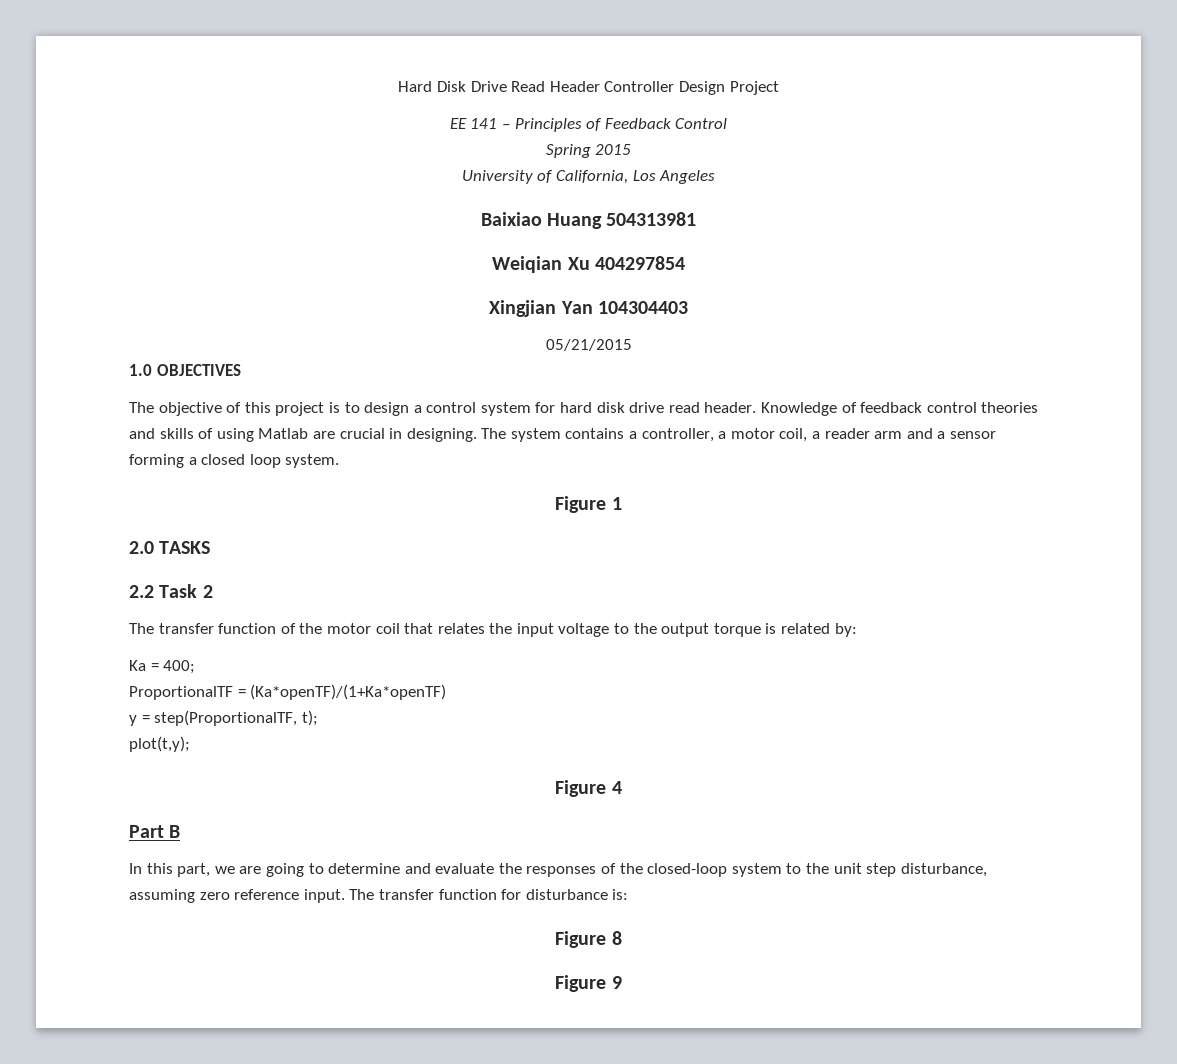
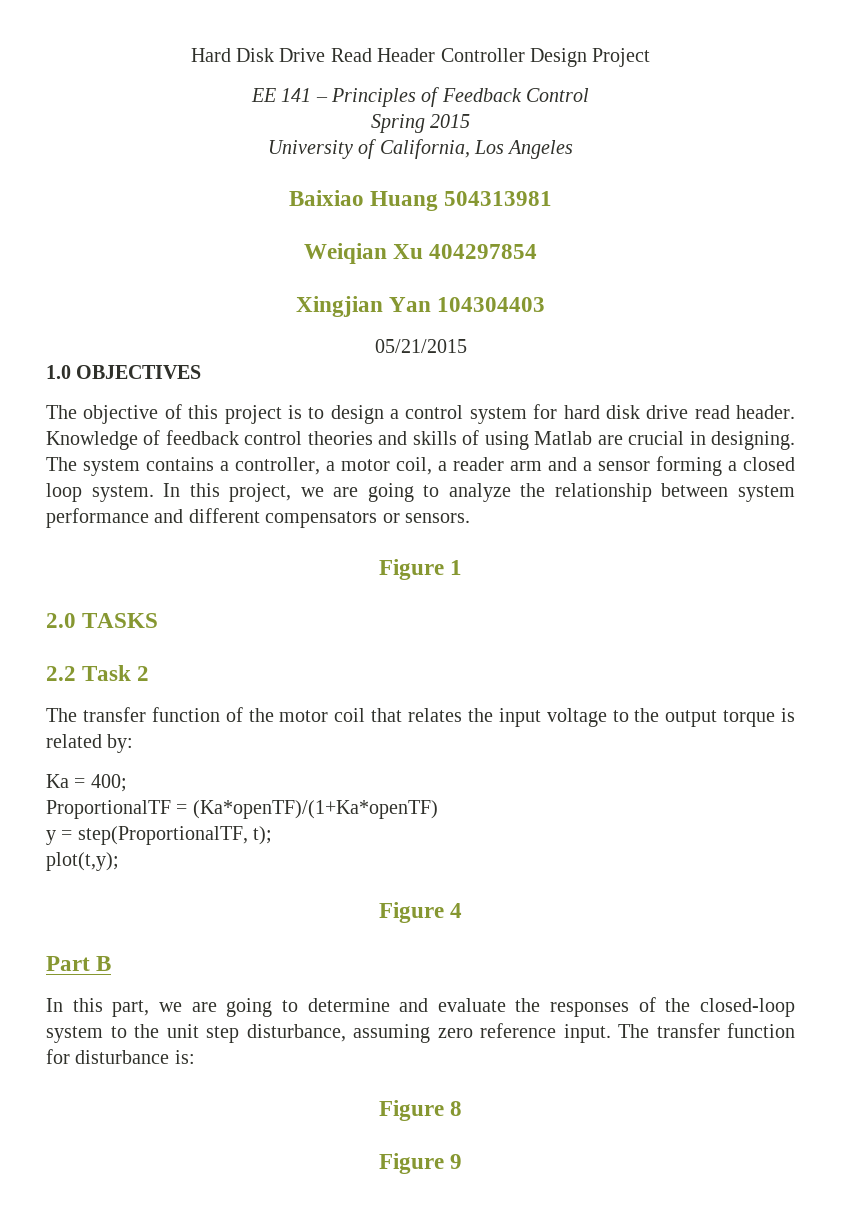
+ In this project, we are going to analyze the relationship between system performance and different compensators or sensors.

